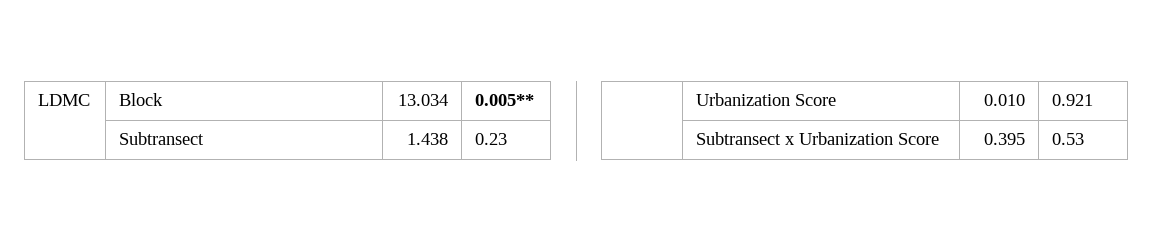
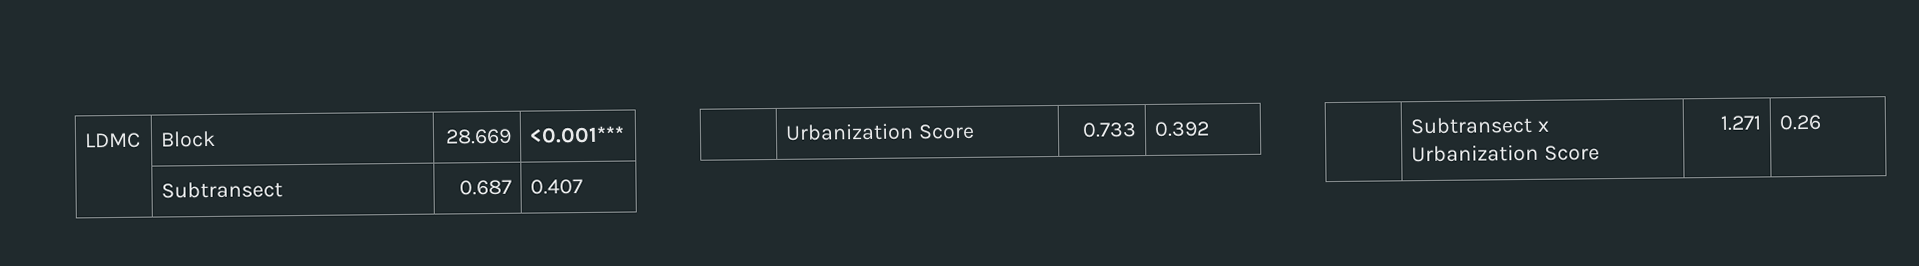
- LDMC | Block | 13.034 | 0.005**
+ LDMC | Block | 28.669 | <0.001***
- | Subtransect | 1.438 | 0.23
- | Urbanization Score | 0.010 | 0.921
+ | Subtransect | 0.687 | 0.407
+ | Urbanization Score | 0.733 | 0.392
- | Subtransect x Urbanization Score | 0.395 | 0.53
+ | Subtransect x Urbanization Score | 1.271 | 0.26

